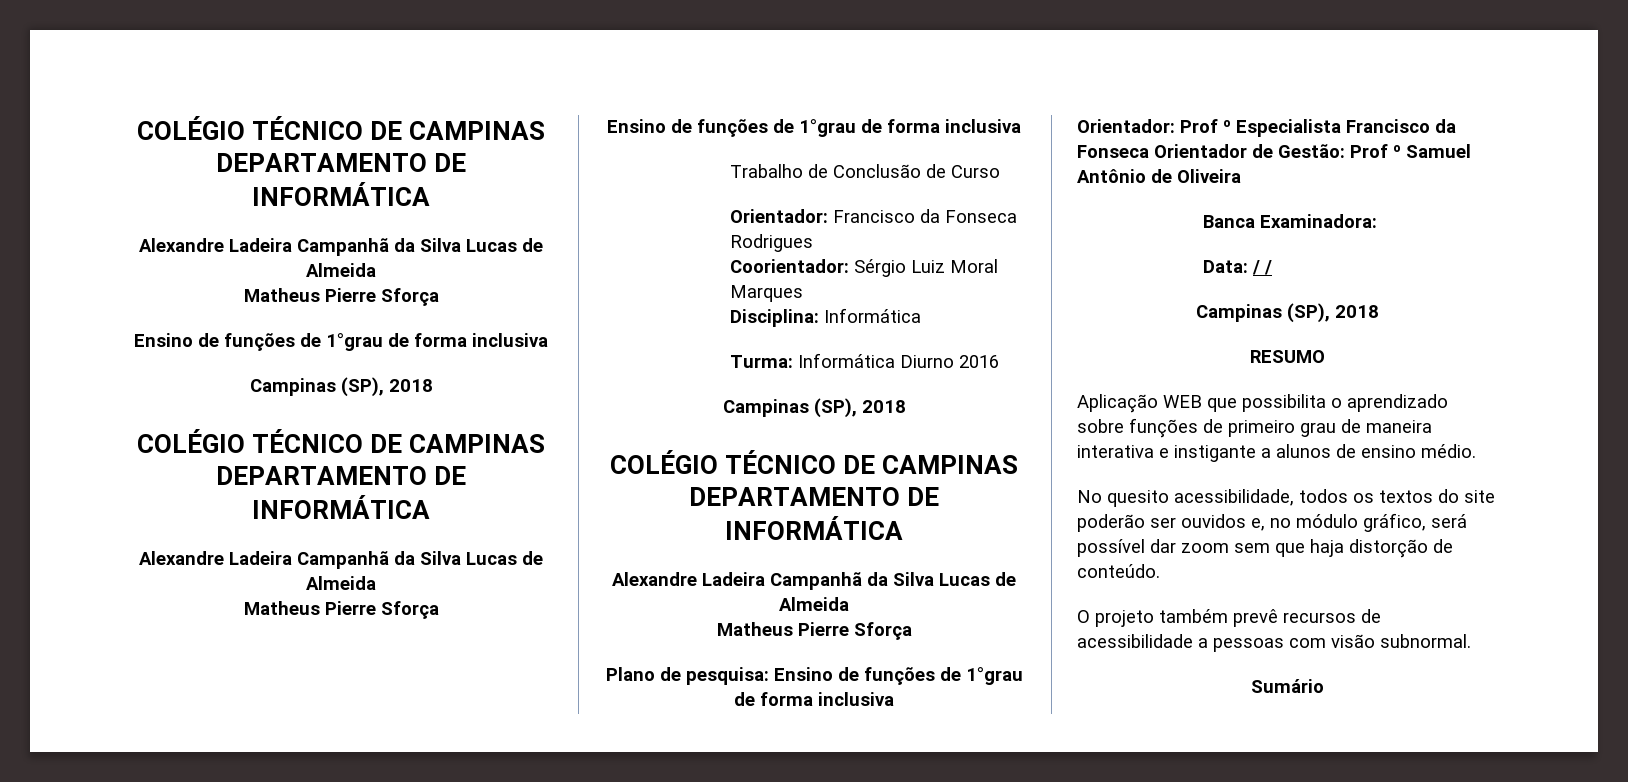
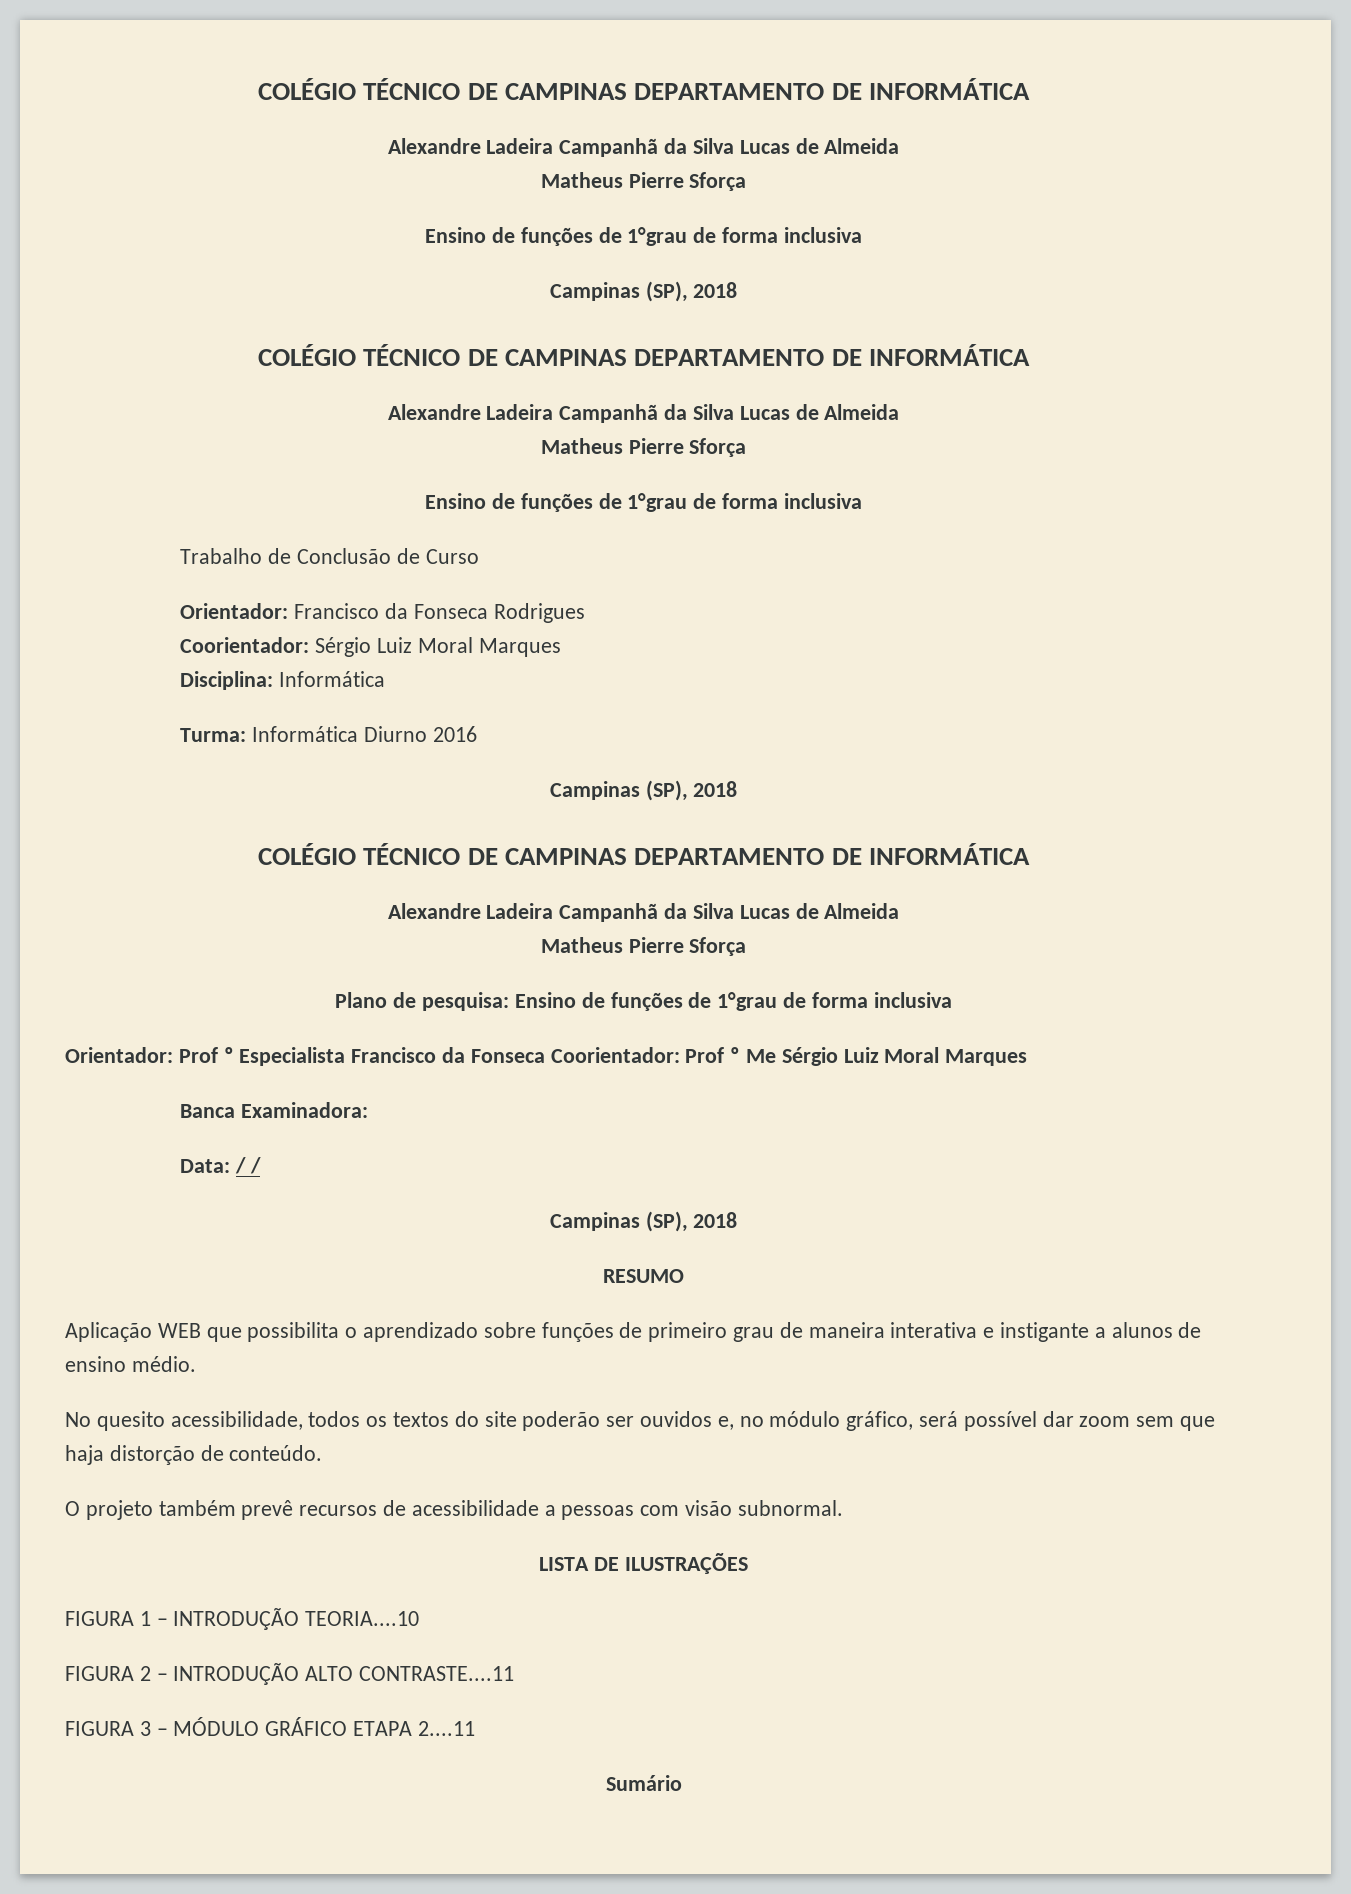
- Orientador: Prof º Especialista Francisco da Fonseca Orientador de Gestão: Prof º Samuel Antônio de Oliveira
+ Orientador: Prof º Especialista Francisco da Fonseca Coorientador: Prof º Me Sérgio Luiz Moral Marques
+ LISTA DE ILUSTRAÇÕES
+ FIGURA 1 – INTRODUÇÃO TEORIA....10
+ FIGURA 2 – INTRODUÇÃO ALTO CONTRASTE....11
+ FIGURA 3 – MÓDULO GRÁFICO ETAPA 2....11

